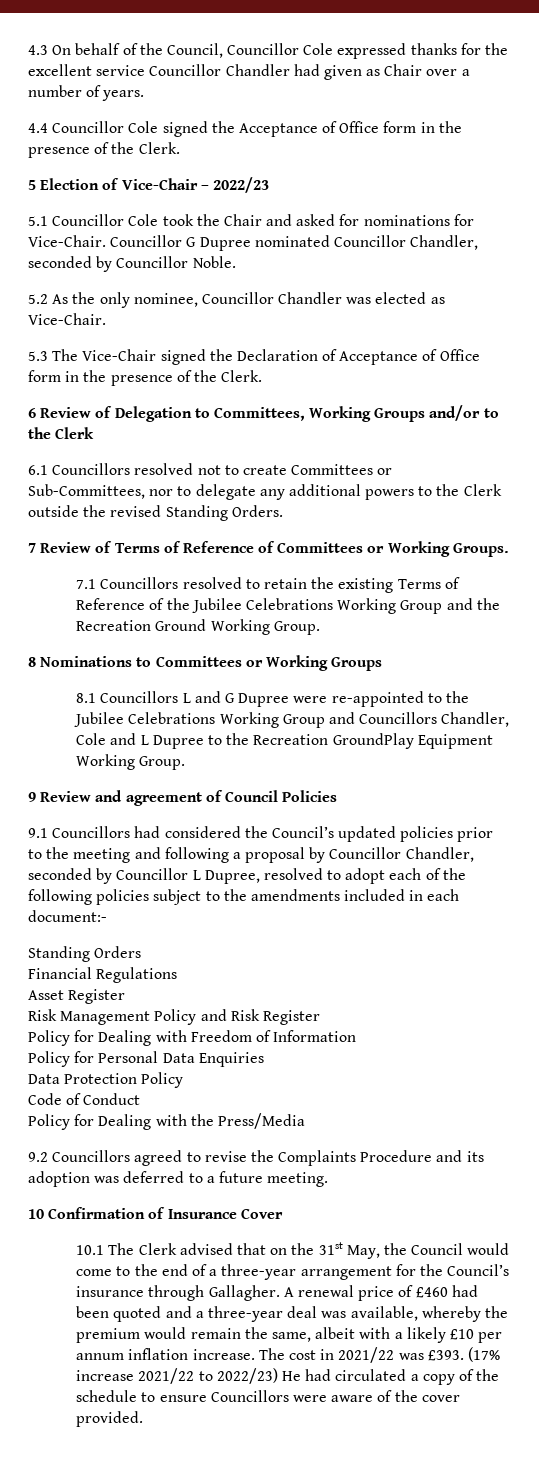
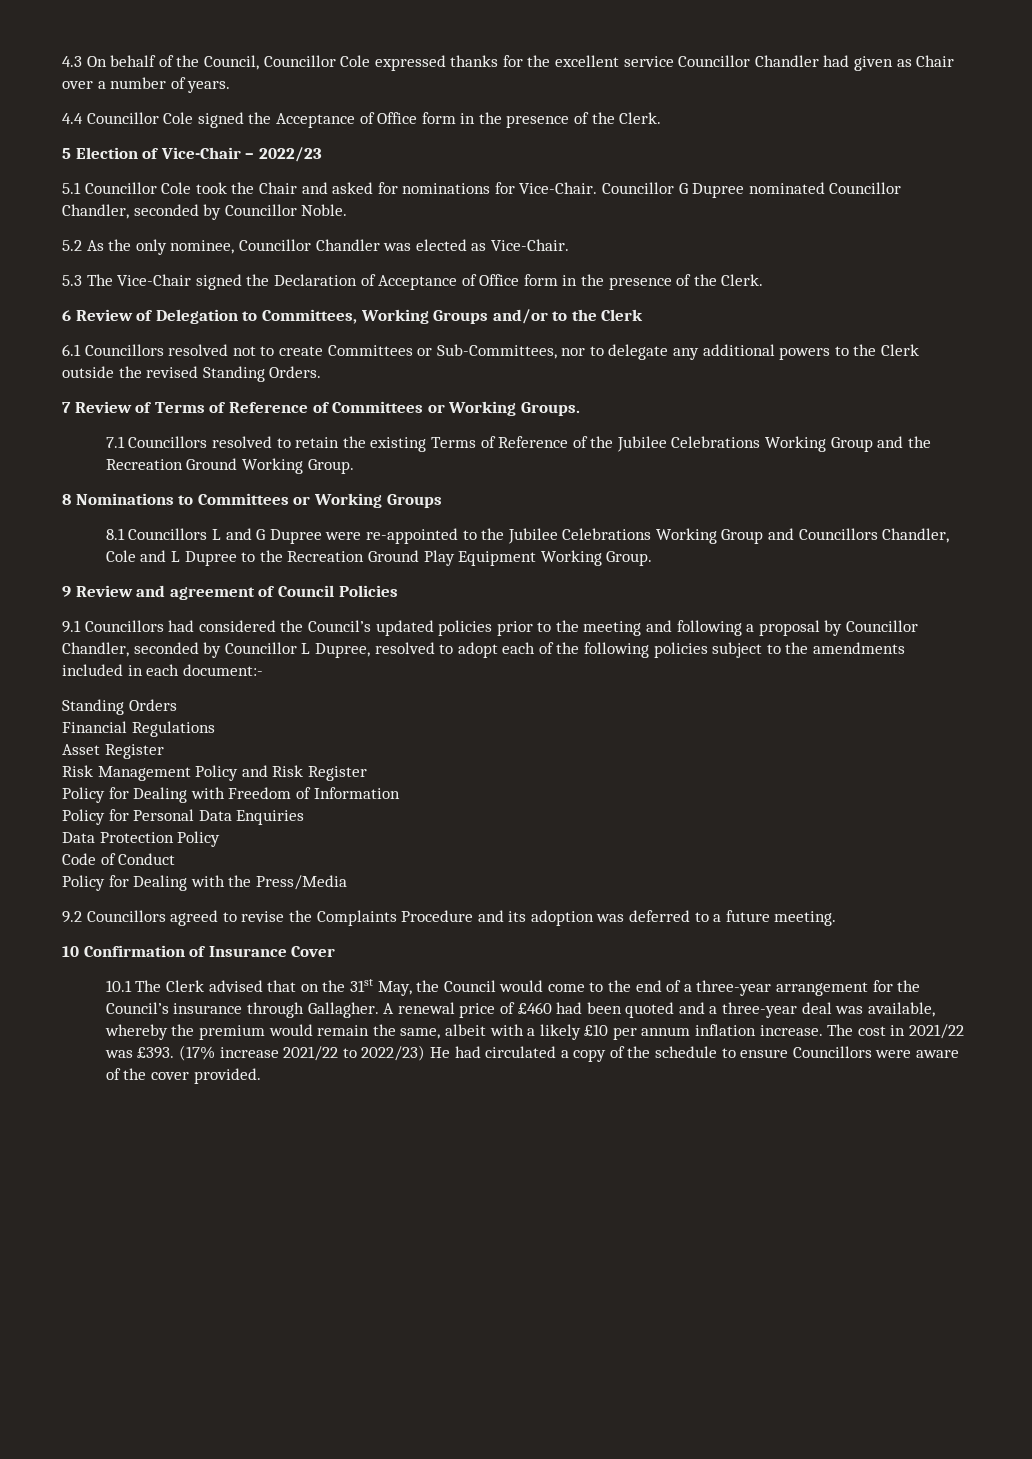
- 8.1 Councillors L and G Dupree were re-appointed to the Jubilee Celebrations Working Group and Councillors Chandler, Cole and L Dupree to the Recreation GroundPlay Equipment Working Group.
+ 8.1 Councillors L and G Dupree were re-appointed to the Jubilee Celebrations Working Group and Councillors Chandler, Cole and L Dupree to the Recreation Ground Play Equipment Working Group.

